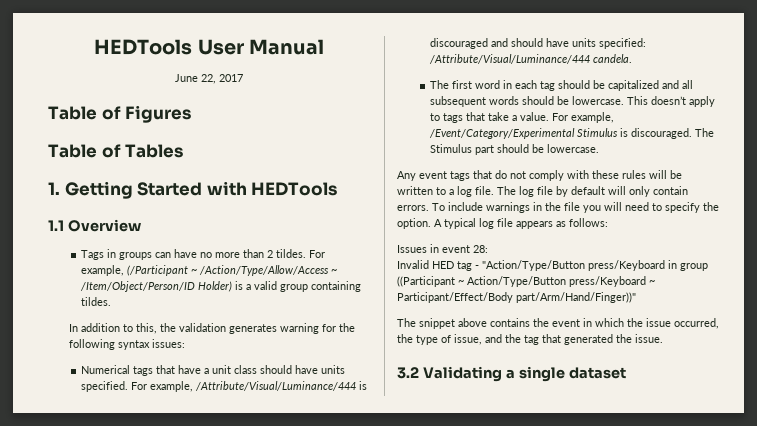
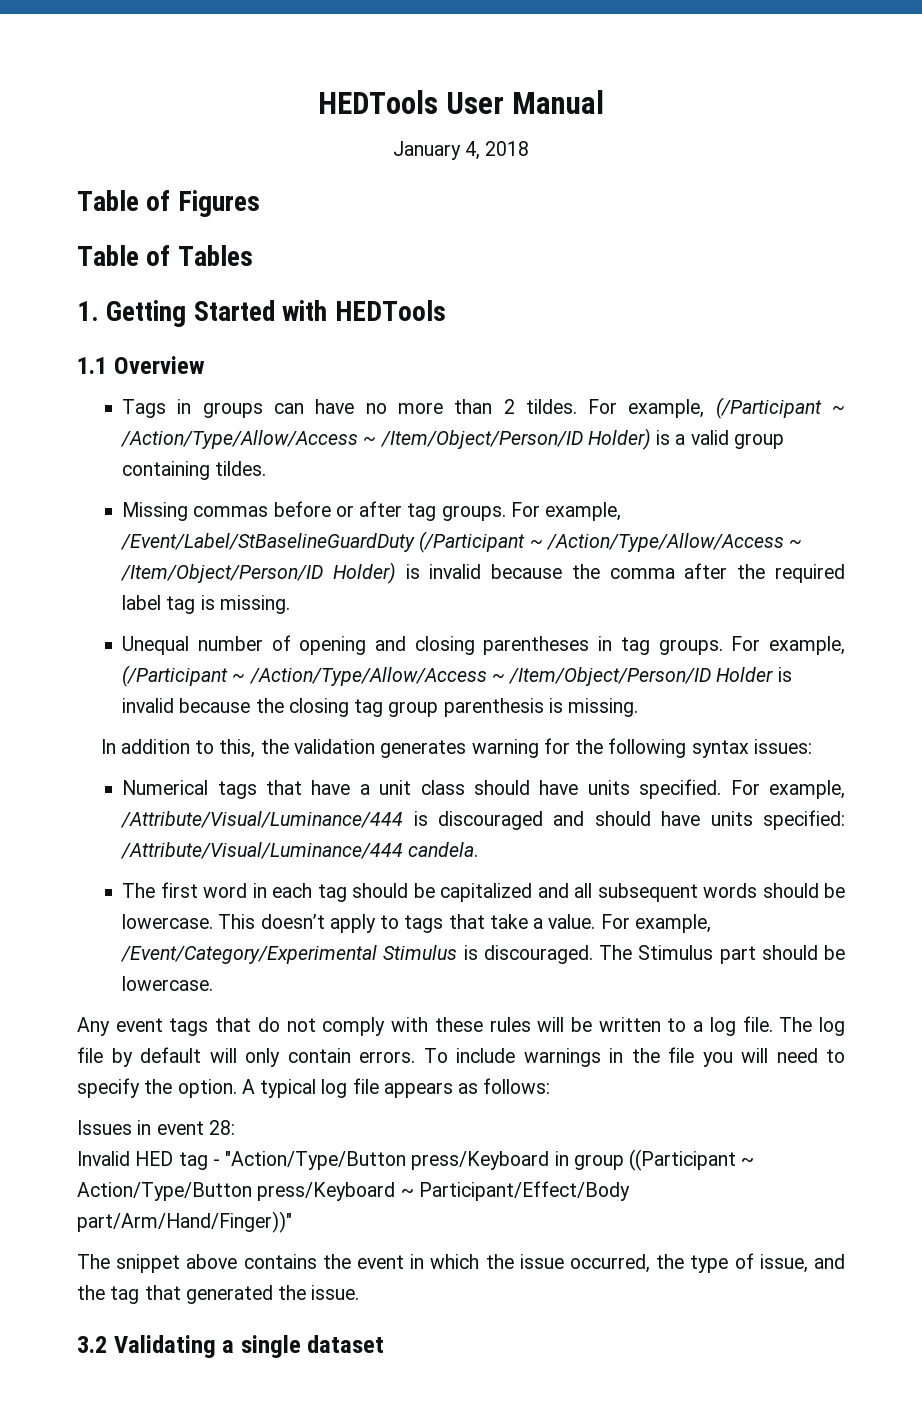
- June 22, 2017
+ January 4, 2018
+ Missing commas before or after tag groups. For example, /Event/Label/StBaselineGuardDuty (/Participant ~ /Action/Type/Allow/Access ~ /Item/Object/Person/ID Holder) is invalid because the comma after the required label tag is missing.
+ Unequal number of opening and closing parentheses in tag groups. For example, (/Participant ~ /Action/Type/Allow/Access ~ /Item/Object/Person/ID Holder is invalid because the closing tag group parenthesis is missing.

